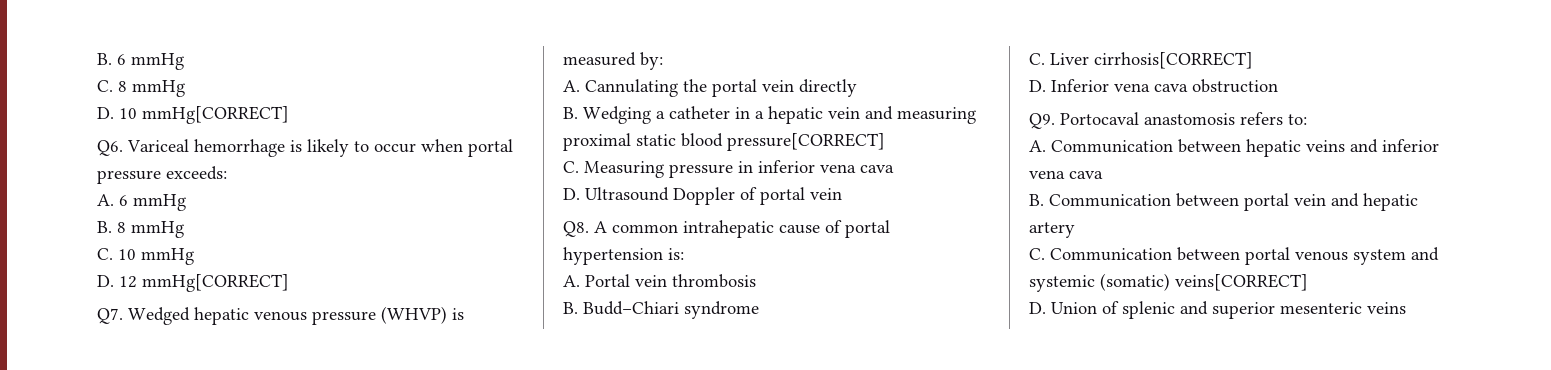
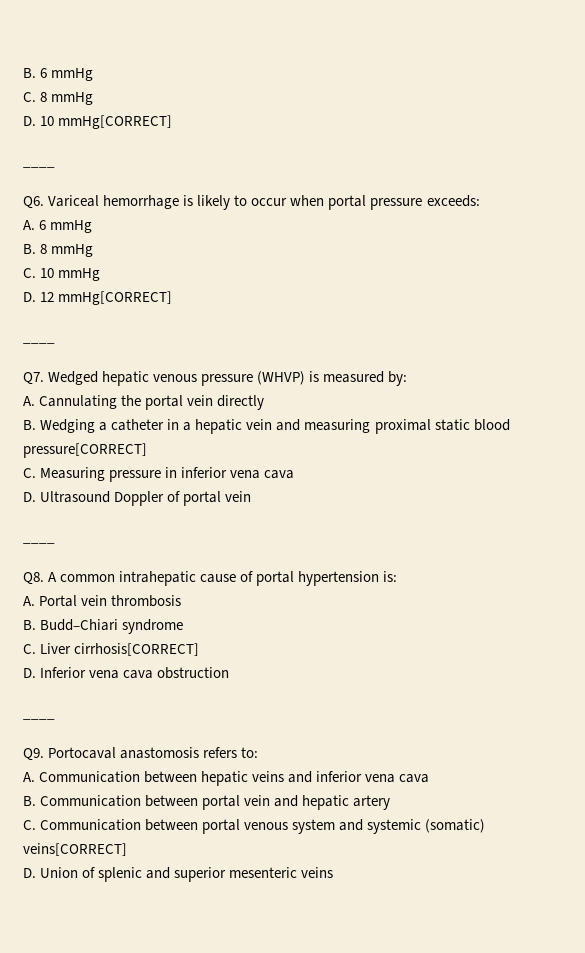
  D. 10 mmHg[CORRECT]
+ ____
  D. 12 mmHg[CORRECT]
+ ____
  D. Ultrasound Doppler of portal vein
+ ____
  D. Inferior vena cava obstruction
+ ____

